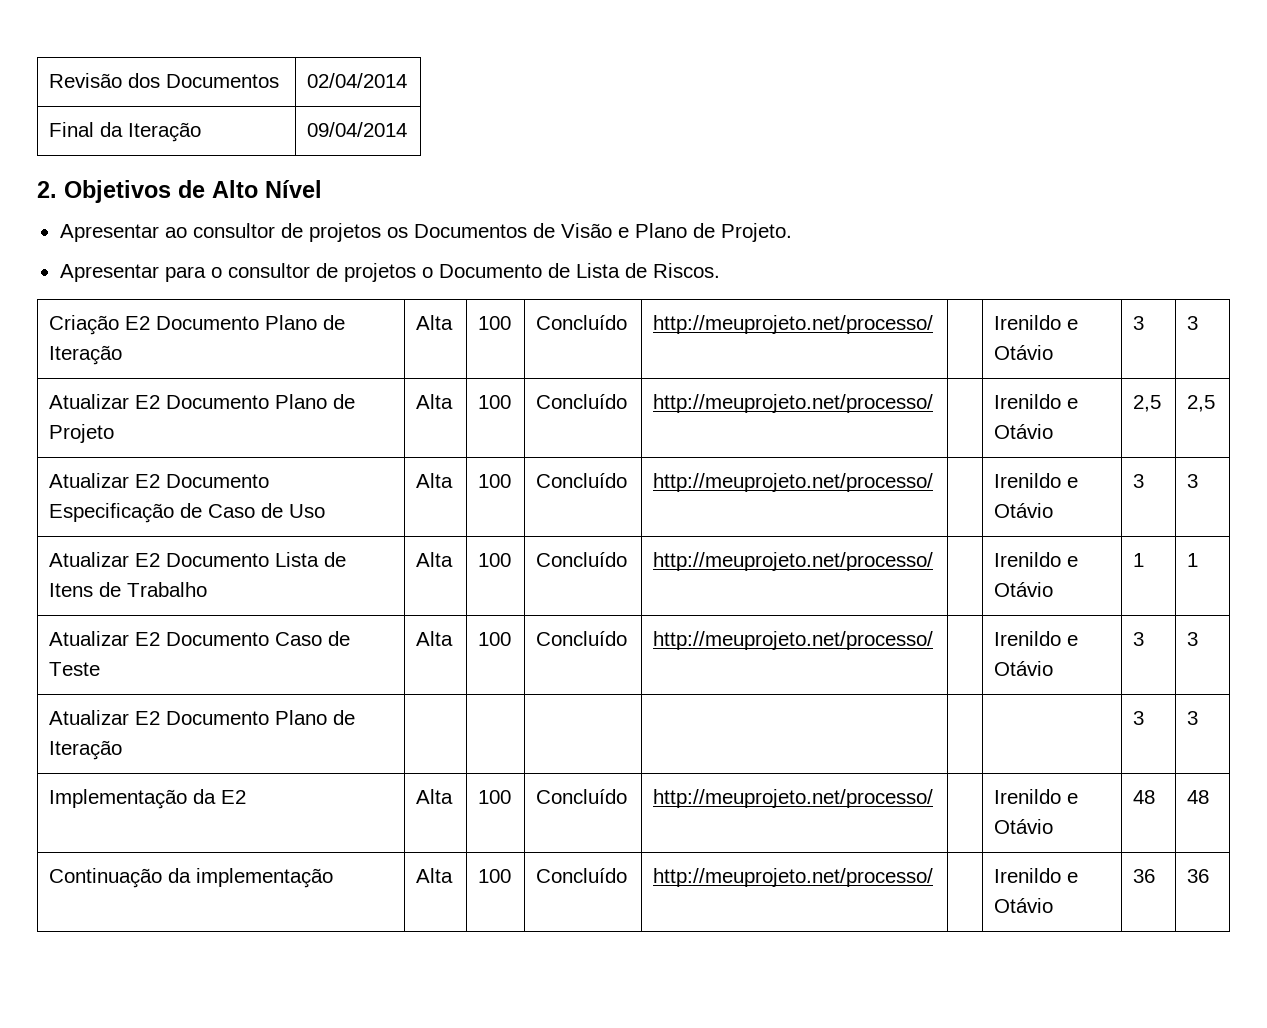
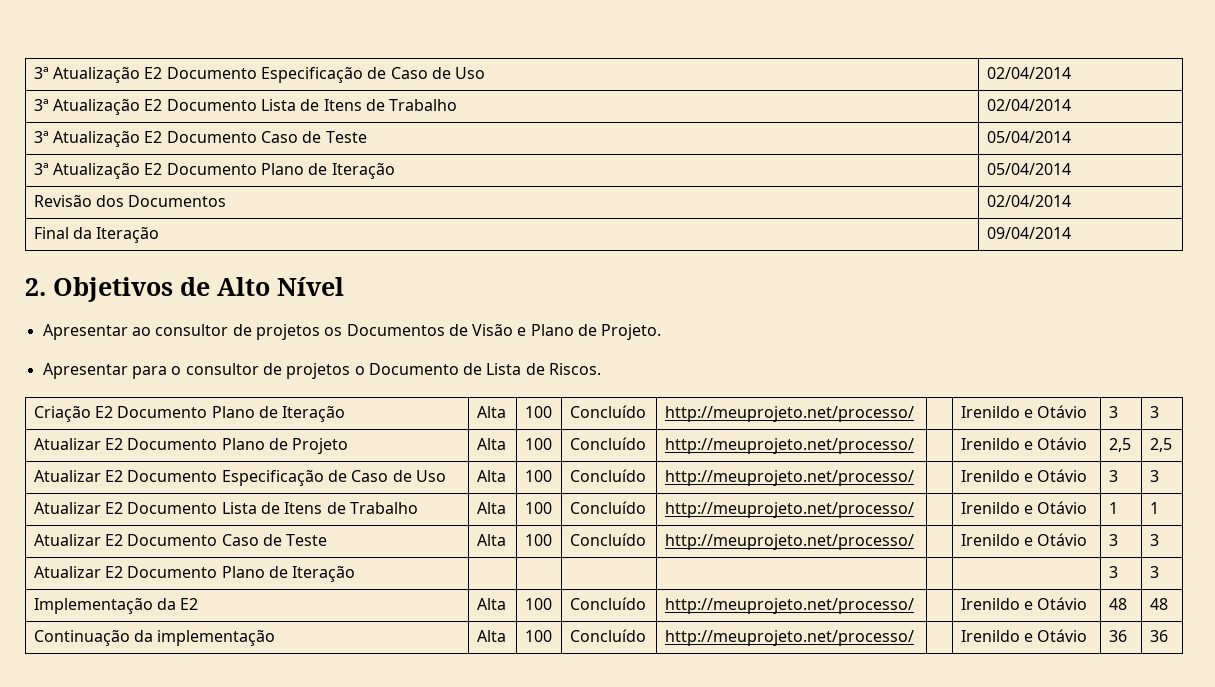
+ 3ª Atualização E2 Documento Especificação de Caso de Uso | 02/04/2014
+ 3ª Atualização E2 Documento Lista de Itens de Trabalho | 02/04/2014
+ 3ª Atualização E2 Documento Caso de Teste | 05/04/2014
+ 3ª Atualização E2 Documento Plano de Iteração | 05/04/2014

